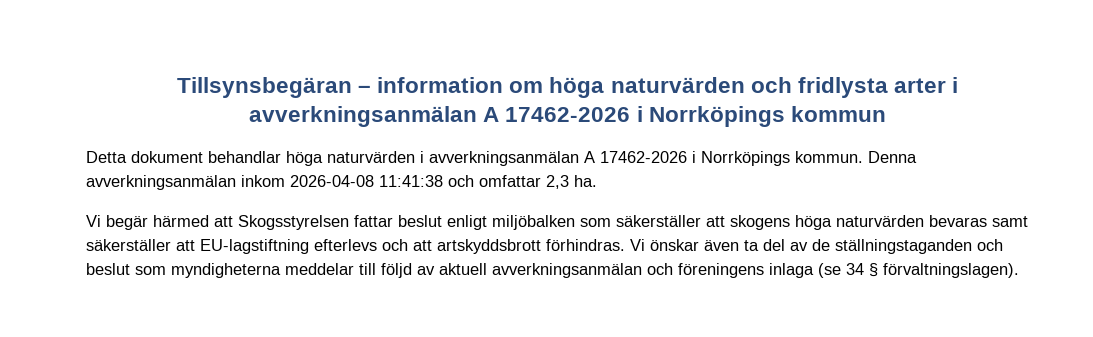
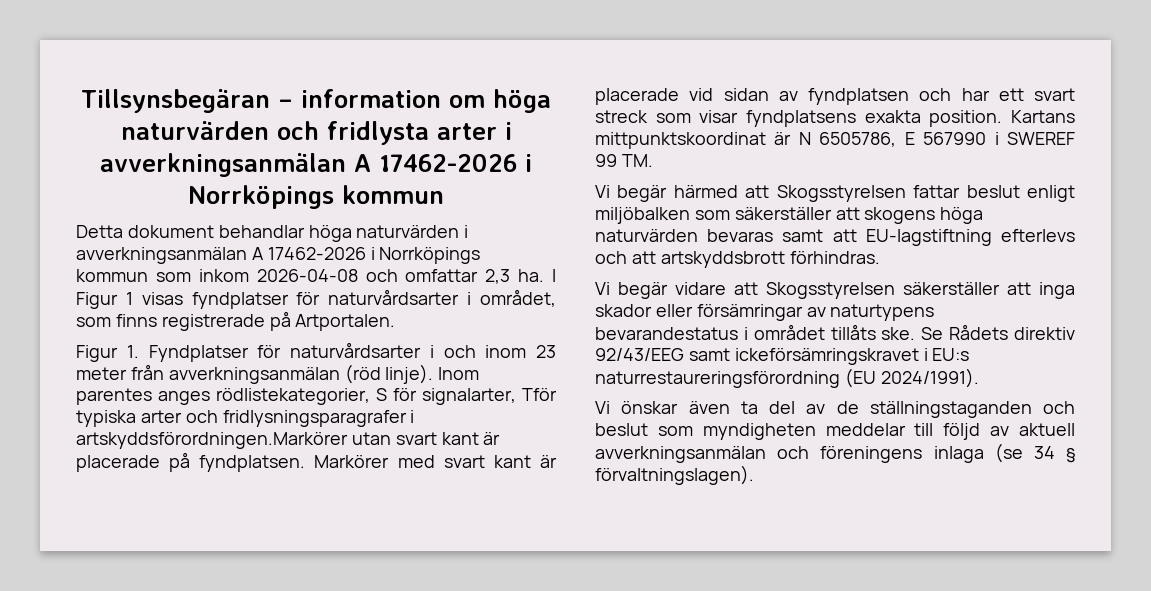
- Detta dokument behandlar höga naturvärden i avverkningsanmälan A 17462-2026 i Norrköpings kommun. Denna avverkningsanmälan inkom 2026-04-08 11:41:38 och omfattar 2,3 ha.
+ Detta dokument behandlar höga naturvärden i avverkningsanmälan A 17462-2026 i Norrköpings kommun som inkom 2026-04-08 och omfattar 2,3 ha. I Figur 1 visas fyndplatser för naturvårdsarter i området, som finns registrerade på Artportalen.
+ Figur 1. Fyndplatser för naturvårdsarter i och inom 23 meter från avverkningsanmälan (röd linje). Inom parentes anges rödlistekategorier, S för signalarter, Tför typiska arter och fridlysningsparagrafer i artskyddsförordningen.Markörer utan svart kant är placerade på fyndplatsen. Markörer med svart kant är placerade vid sidan av fyndplatsen och har ett svart streck som visar fyndplatsens exakta position. Kartans mittpunktskoordinat är N 6505786, E 567990 i SWEREF 99 TM.
- Vi begär härmed att Skogsstyrelsen fattar beslut enligt miljöbalken som säkerställer att skogens höga naturvärden bevaras samt säkerställer att EU-lagstiftning efterlevs och att artskyddsbrott förhindras. Vi önskar även ta del av de ställningstaganden och beslut som myndigheterna meddelar till följd av aktuell avverkningsanmälan och föreningens inlaga (se 34 § förvaltningslagen).
+ Vi begär härmed att Skogsstyrelsen fattar beslut enligt miljöbalken som säkerställer att skogens höga naturvärden bevaras samt att EU-lagstiftning efterlevs och att artskyddsbrott förhindras.
+ Vi begär vidare att Skogsstyrelsen säkerställer att inga skador eller försämringar av naturtypens bevarandestatus i området tillåts ske. Se Rådets direktiv 92/43/EEG samt ickeförsämringskravet i EU:s naturrestaureringsförordning (EU 2024/1991).
+ Vi önskar även ta del av de ställningstaganden och beslut som myndigheten meddelar till följd av aktuell avverkningsanmälan och föreningens inlaga (se 34 § förvaltningslagen).

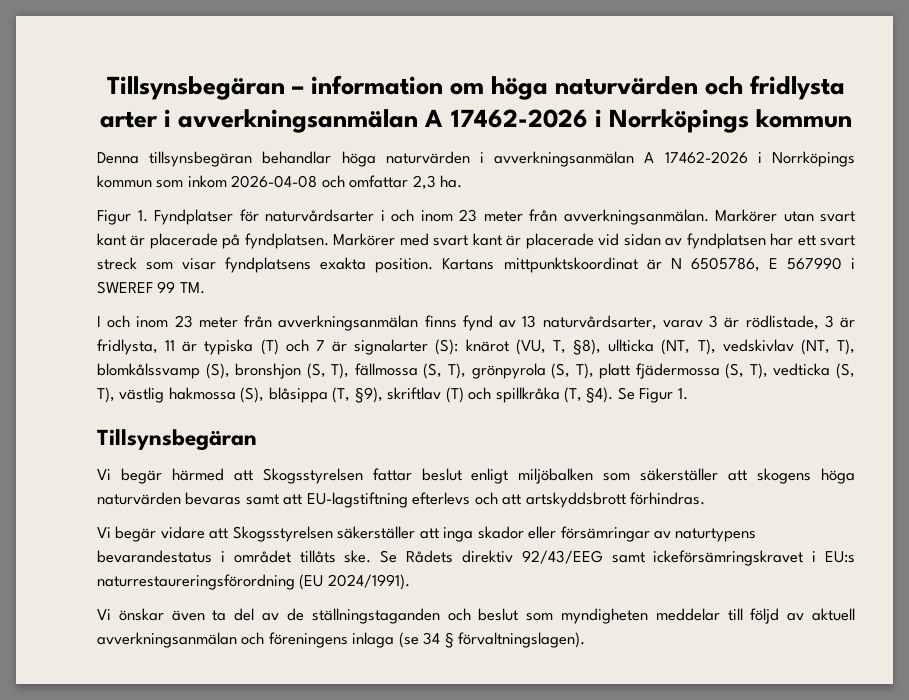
- Detta dokument behandlar höga naturvärden i avverkningsanmälan A 17462-2026 i Norrköpings kommun som inkom 2026-04-08 och omfattar 2,3 ha. I Figur 1 visas fyndplatser för naturvårdsarter i området, som finns registrerade på Artportalen.
+ Denna tillsynsbegäran behandlar höga naturvärden i avverkningsanmälan A 17462-2026 i Norrköpings kommun som inkom 2026-04-08 och omfattar 2,3 ha.
- Figur 1. Fyndplatser för naturvårdsarter i och inom 23 meter från avverkningsanmälan (röd linje). Inom parentes anges rödlistekategorier, S för signalarter, Tför typiska arter och fridlysningsparagrafer i artskyddsförordningen.Markörer utan svart kant är placerade på fyndplatsen.
+ Figur 1. Fyndplatser för naturvårdsarter i och inom 23 meter från avverkningsanmälan. Markörer utan svart kant är placerade på fyndplatsen.
- Markörer med svart kant är placerade vid sidan av fyndplatsen och har ett svart streck som visar fyndplatsens exakta position.
+ Markörer med svart kant är placerade vid sidan av fyndplatsen har ett svart streck som visar fyndplatsens exakta position.
+ I och inom 23 meter från avverkningsanmälan finns fynd av 13 naturvårdsarter, varav 3 är rödlistade, 3 är fridlysta, 11 är typiska (T) och 7 är signalarter (S): knärot (VU, T, §8), ullticka (NT, T), vedskivlav (NT, T), blomkålssvamp (S), bronshjon (S, T), fällmossa (S, T), grönpyrola (S, T), platt fjädermossa (S, T), vedticka (S, T), västlig hakmossa (S), blåsippa (T, §9), skriftlav (T) och spillkråka (T, §4). Se Figur 1.
+ Tillsynsbegäran

